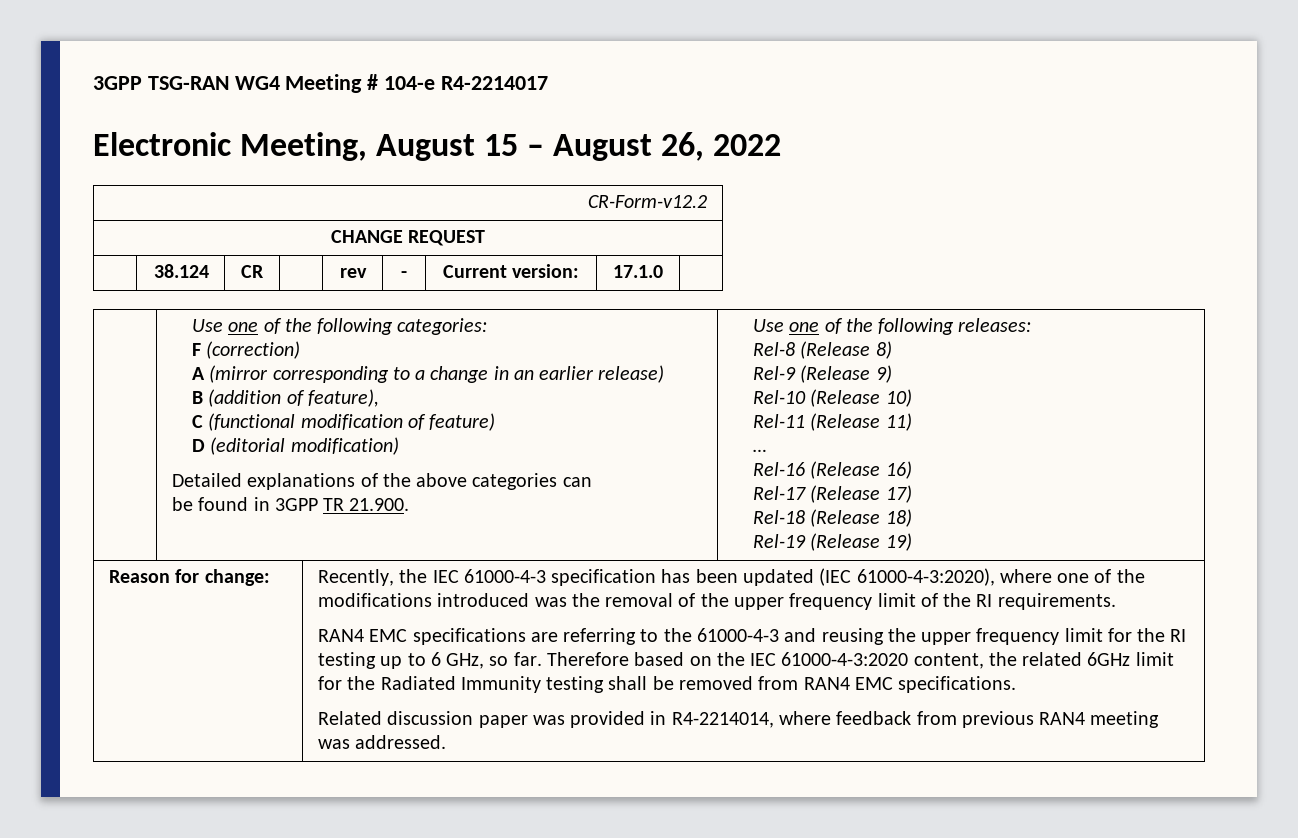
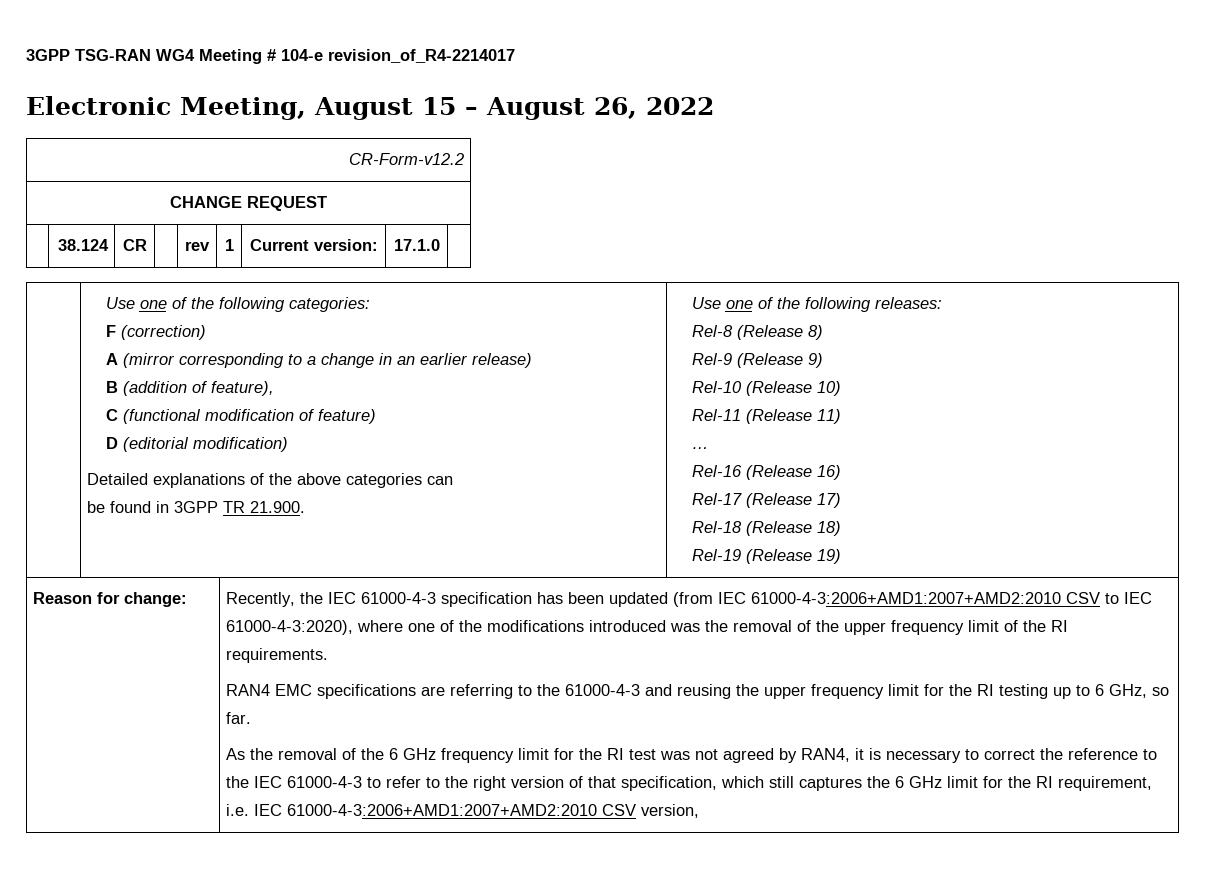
- 3GPP TSG-RAN WG4 Meeting # 104-e R4-2214017
+ 3GPP TSG-RAN WG4 Meeting # 104-e revision_of_R4-2214017
- | 38.124 | CR | | rev | - | Current version: | 17.1.0 |
+ | 38.124 | CR | | rev | 1 | Current version: | 17.1.0 |
- Recently, the IEC 61000-4-3 specification has been updated (IEC 61000-4-3:2020), where one of the modifications introduced was the removal of the upper frequency limit of the RI requirements.
+ Recently, the IEC 61000-4-3 specification has been updated (from IEC 61000-4-3:2006+AMD1:2007+AMD2:2010 CSV to IEC 61000-4-3:2020), where one of the modifications introduced was the removal of the upper frequency limit of the RI requirements.
- RAN4 EMC specifications are referring to the 61000-4-3 and reusing the upper frequency limit for the RI testing up to 6 GHz, so far. Therefore based on the IEC 61000-4-3:2020 content, the related 6GHz limit for the Radiated Immunity testing shall be removed from RAN4 EMC specifications.
- Related discussion paper was provided in R4-2214014, where feedback from previous RAN4 meeting was addressed.
+ RAN4 EMC specifications are referring to the 61000-4-3 and reusing the upper frequency limit for the RI testing up to 6 GHz, so far.
+ As the removal of the 6 GHz frequency limit for the RI test was not agreed by RAN4, it is necessary to correct the reference to the IEC 61000-4-3 to refer to the right version of that specification, which still captures the 6 GHz limit for the RI requirement, i.e. IEC 61000-4-3:2006+AMD1:2007+AMD2:2010 CSV version,

